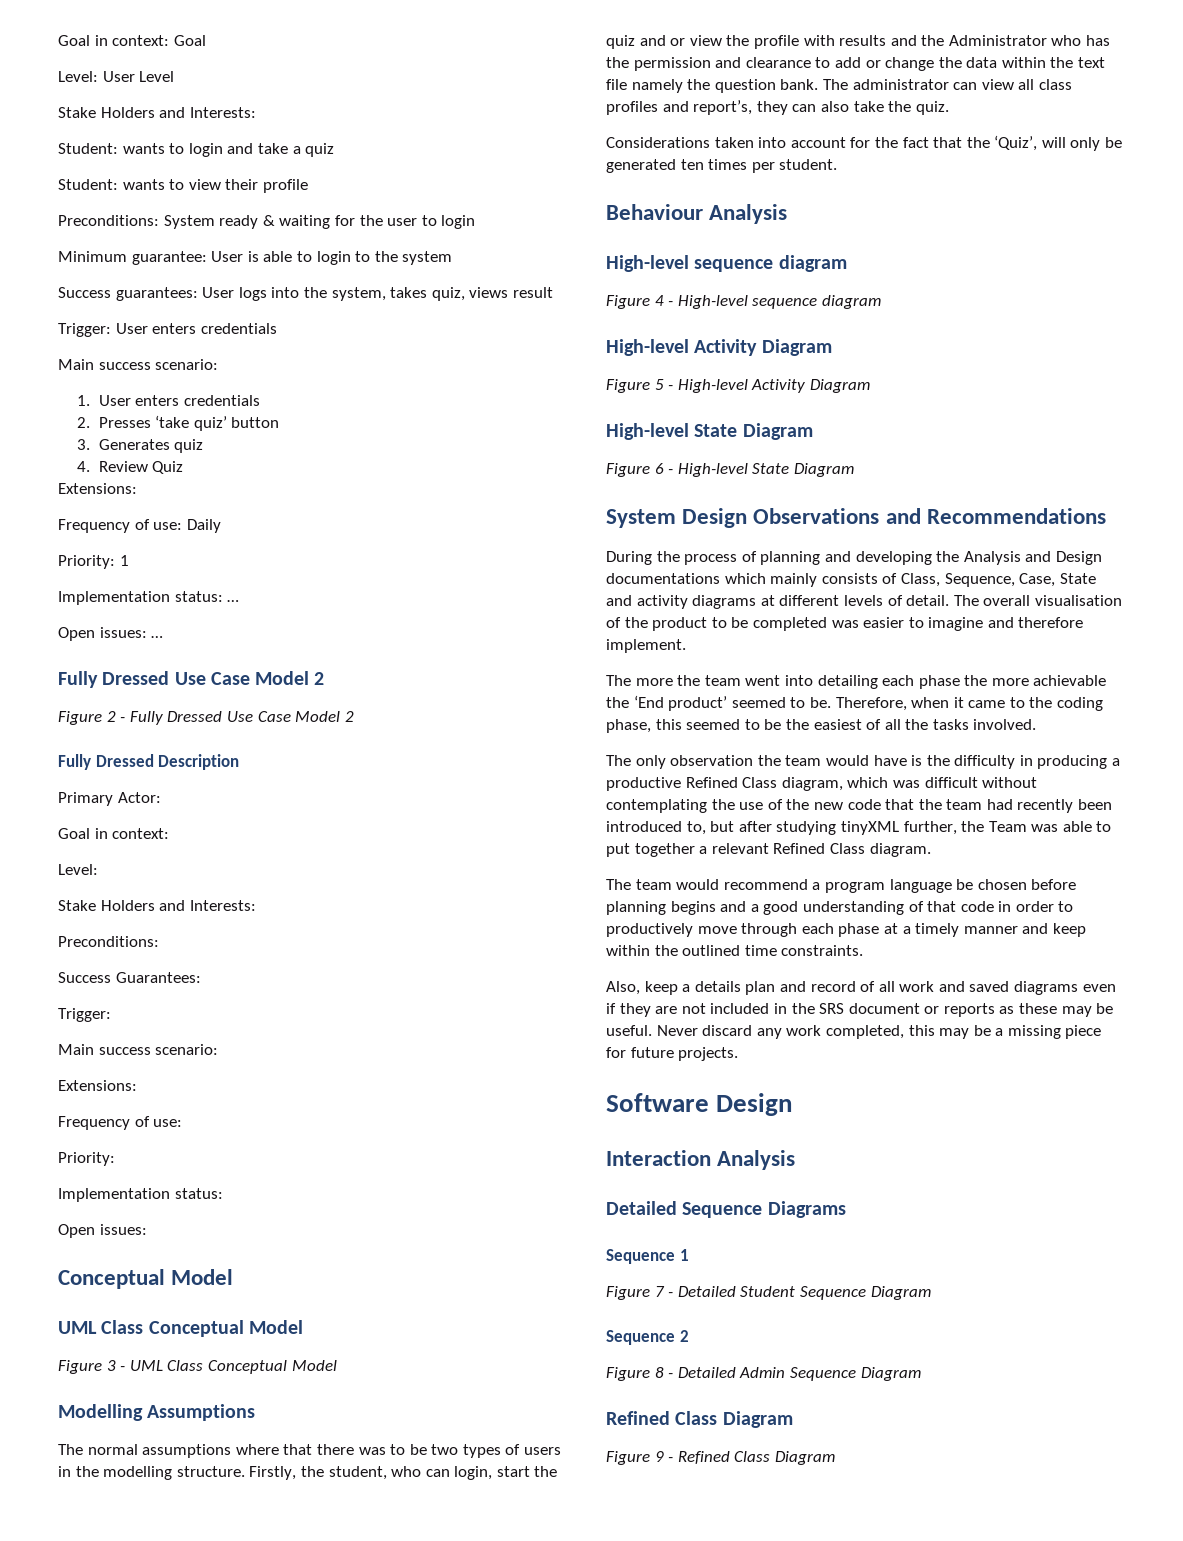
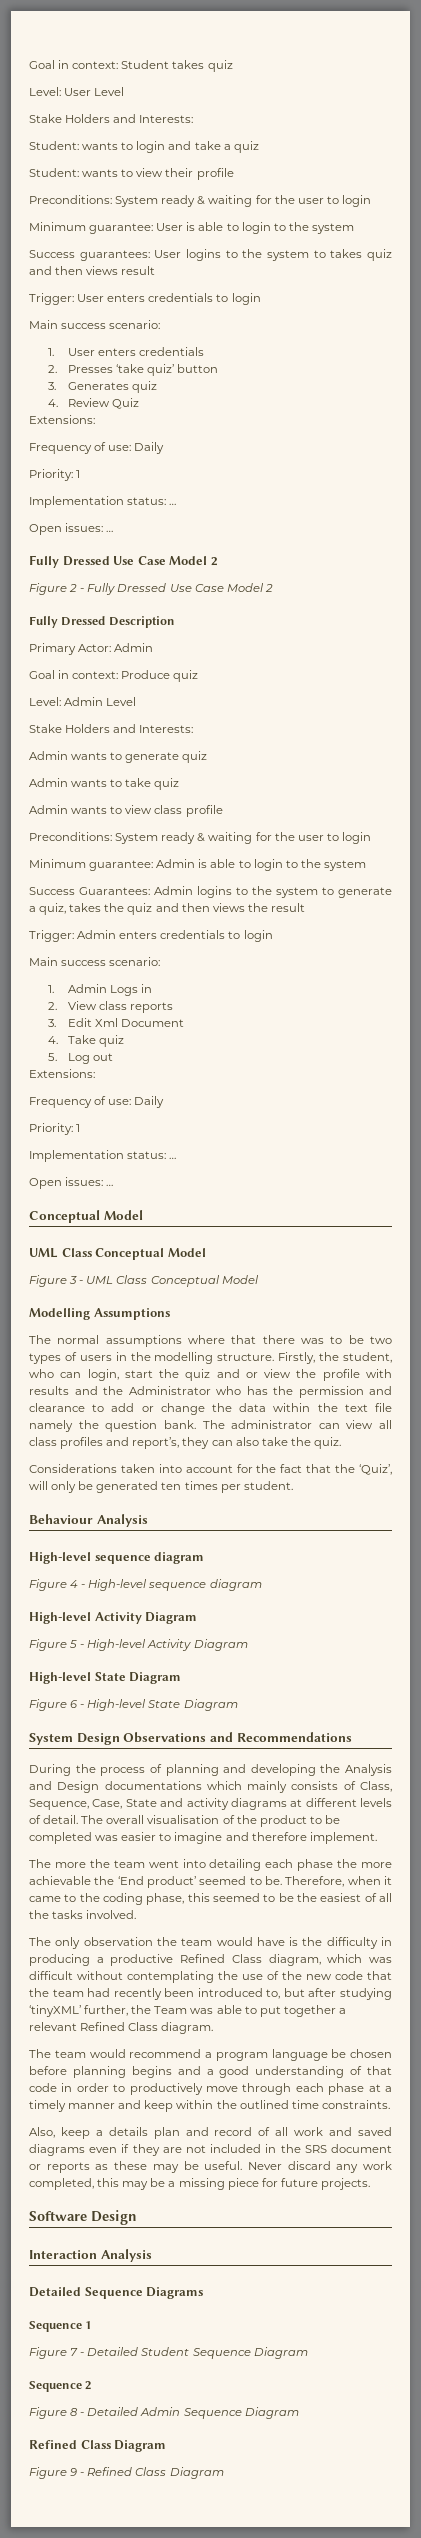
- Goal in context: Goal
+ Goal in context: Student takes quiz
- Success guarantees: User logs into the system, takes quiz, views result
+ Success guarantees: User logins to the system to takes quiz and then views result
- Trigger: User enters credentials
+ Trigger: User enters credentials to login
- Primary Actor:
- Goal in context:
- Level:
+ Primary Actor: Admin
+ Goal in context: Produce quiz
+ Level: Admin Level
  Stake Holders and Interests:
- Preconditions:
- Success Guarantees:
- Trigger:
+ Admin wants to generate quiz
+ Admin wants to take quiz
+ Admin wants to view class profile
+ Preconditions: System ready & waiting for the user to login
+ Minimum guarantee: Admin is able to login to the system
+ Success Guarantees: Admin logins to the system to generate a quiz, takes the quiz and then views the result
+ Trigger: Admin enters credentials to login
  Main success scenario:
+ 1. Admin Logs in
+ 2. View class reports
+ 3. Edit Xml Document
+ 4. Take quiz
+ 5. Log out
  Extensions:
- Frequency of use:
- Priority:
- Implementation status:
- Open issues:
+ Frequency of use: Daily
+ Priority: 1
+ Implementation status: …
+ Open issues: …
- The only observation the team would have is the difficulty in producing a productive Refined Class diagram, which was difficult without contemplating the use of the new code that the team had recently been introduced to, but after studying tinyXML further, the Team was able to put together a relevant Refined Class diagram.
+ The only observation the team would have is the difficulty in producing a productive Refined Class diagram, which was difficult without contemplating the use of the new code that the team had recently been introduced to, but after studying ‘tinyXML’ further, the Team was able to put together a relevant Refined Class diagram.

